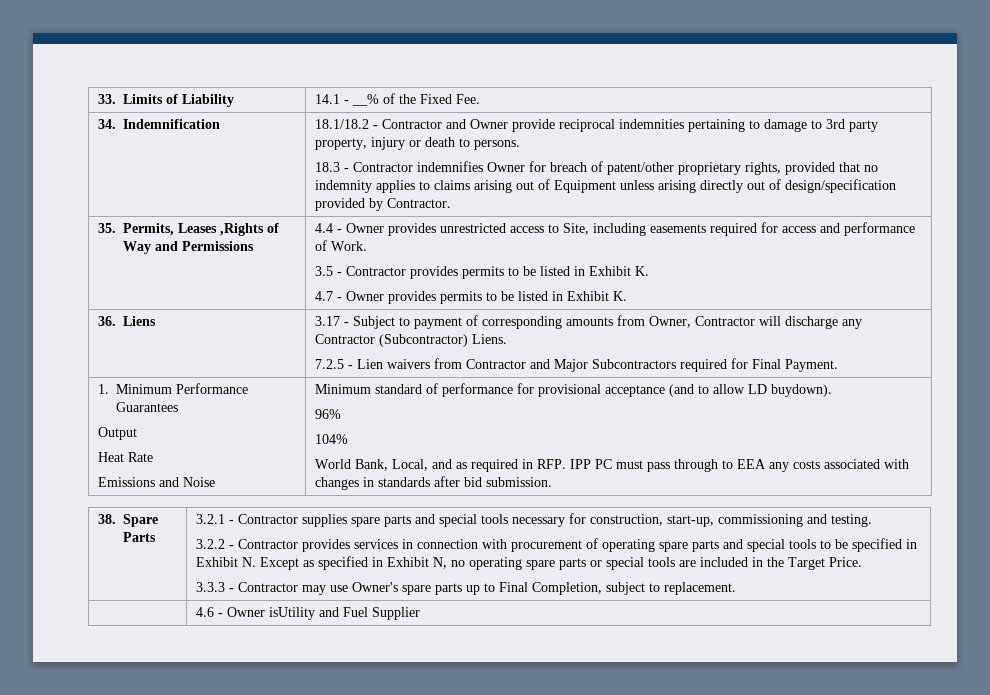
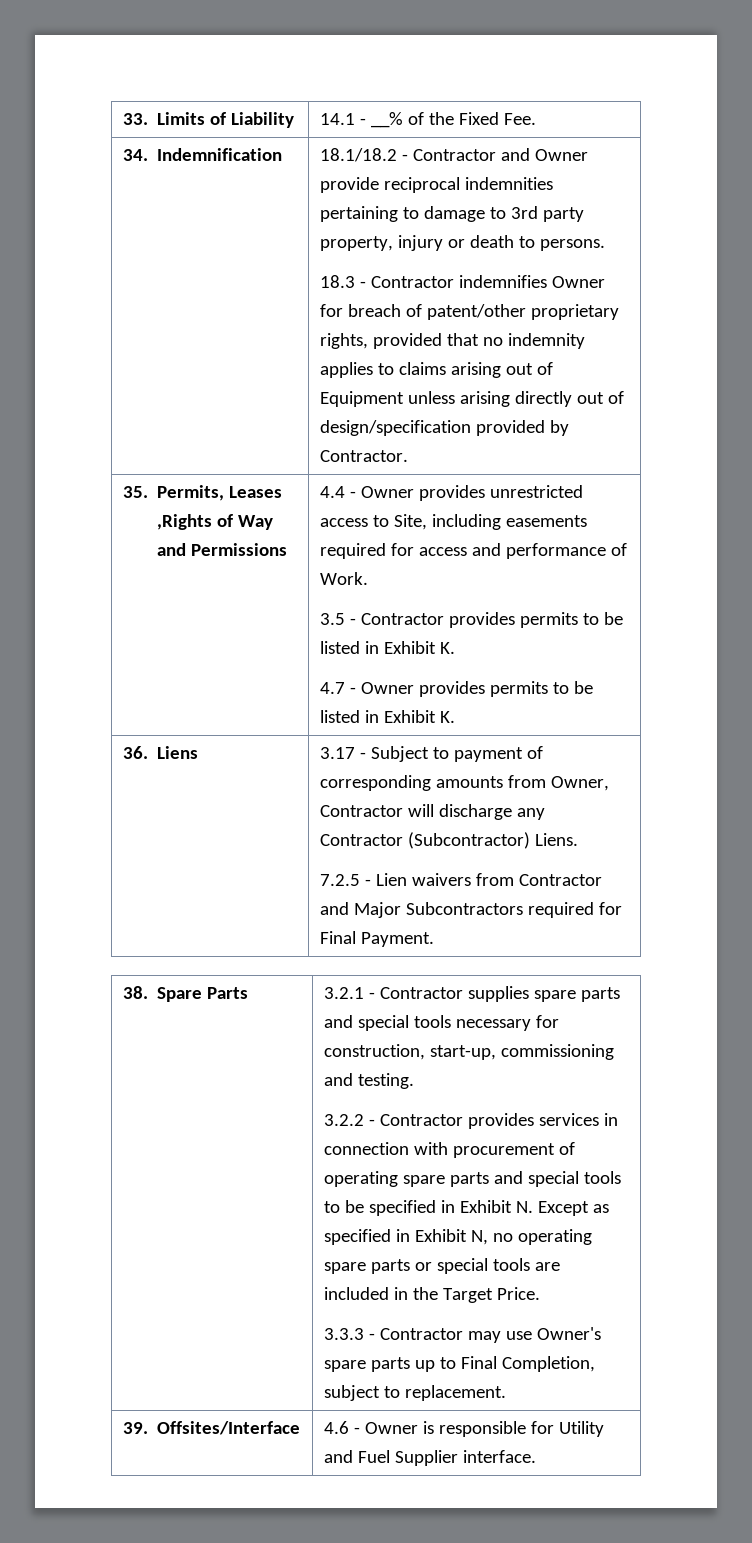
- 1. Minimum Performance Guarantees
- Output
- Heat Rate
- Emissions and Noise | Minimum standard of performance for provisional acceptance (and to allow LD buydown).
- 96%
- 104%
- World Bank, Local, and as required in RFP. IPP PC must pass through to EEA any costs associated with changes in standards after bid submission.
- | 4.6 - Owner isUtility and Fuel Supplier
+ 39. Offsites/Interface | 4.6 - Owner is responsible for Utility and Fuel Supplier interface.

